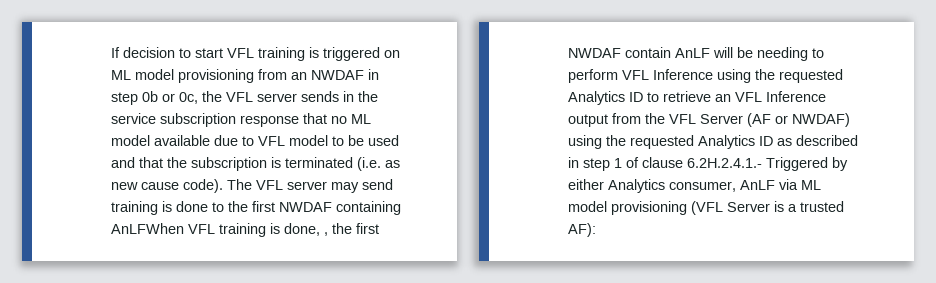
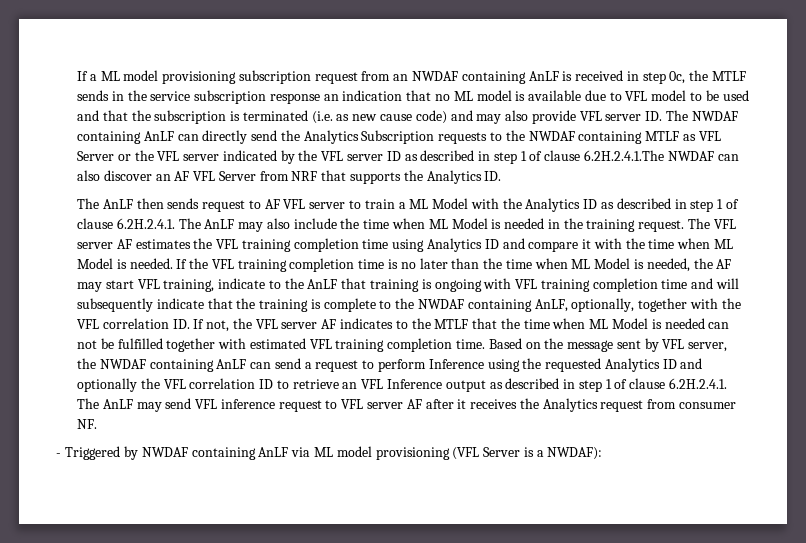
- If decision to start VFL training is triggered on ML model provisioning from an NWDAF in step 0b or 0c, the VFL server sends in the service subscription response that no ML model available due to VFL model to be used and that the subscription is terminated (i.e. as new cause code). The VFL server may send training is done to the first NWDAF containing AnLFWhen VFL training is done, , the first NWDAF contain AnLF will be needing to perform VFL Inference using the requested Analytics ID to retrieve an VFL Inference output from the VFL Server (AF or NWDAF) using the requested Analytics ID as described in step 1 of clause 6.2H.2.4.1.- Triggered by either Analytics consumer, AnLF via ML model provisioning (VFL Server is a trusted AF):
+ If a ML model provisioning subscription request from an NWDAF containing AnLF is received in step 0c, the MTLF sends in the service subscription response an indication that no ML model is available due to VFL model to be used and that the subscription is terminated (i.e. as new cause code) and may also provide VFL server ID. The NWDAF containing AnLF can directly send the Analytics Subscription requests to the NWDAF containing MTLF as VFL Server or the VFL server indicated by the VFL server ID as described in step 1 of clause 6.2H.2.4.1.The NWDAF can also discover an AF VFL Server from NRF that supports the Analytics ID.
+ The AnLF then sends request to AF VFL server to train a ML Model with the Analytics ID as described in step 1 of clause 6.2H.2.4.1. The AnLF may also include the time when ML Model is needed in the training request. The VFL server AF estimates the VFL training completion time using Analytics ID and compare it with the time when ML Model is needed. If the VFL training completion time is no later than the time when ML Model is needed, the AF may start VFL training, indicate to the AnLF that training is ongoing with VFL training completion time and will subsequently indicate that the training is complete to the NWDAF containing AnLF, optionally, together with the VFL correlation ID. If not, the VFL server AF indicates to the MTLF that the time when ML Model is needed can not be fulfilled together with estimated VFL training completion time. Based on the message sent by VFL server, the NWDAF containing AnLF can send a request to perform Inference using the requested Analytics ID and optionally the VFL correlation ID to retrieve an VFL Inference output as described in step 1 of clause 6.2H.2.4.1. The AnLF may send VFL inference request to VFL server AF after it receives the Analytics request from consumer NF.
+ - Triggered by NWDAF containing AnLF via ML model provisioning (VFL Server is a NWDAF):

